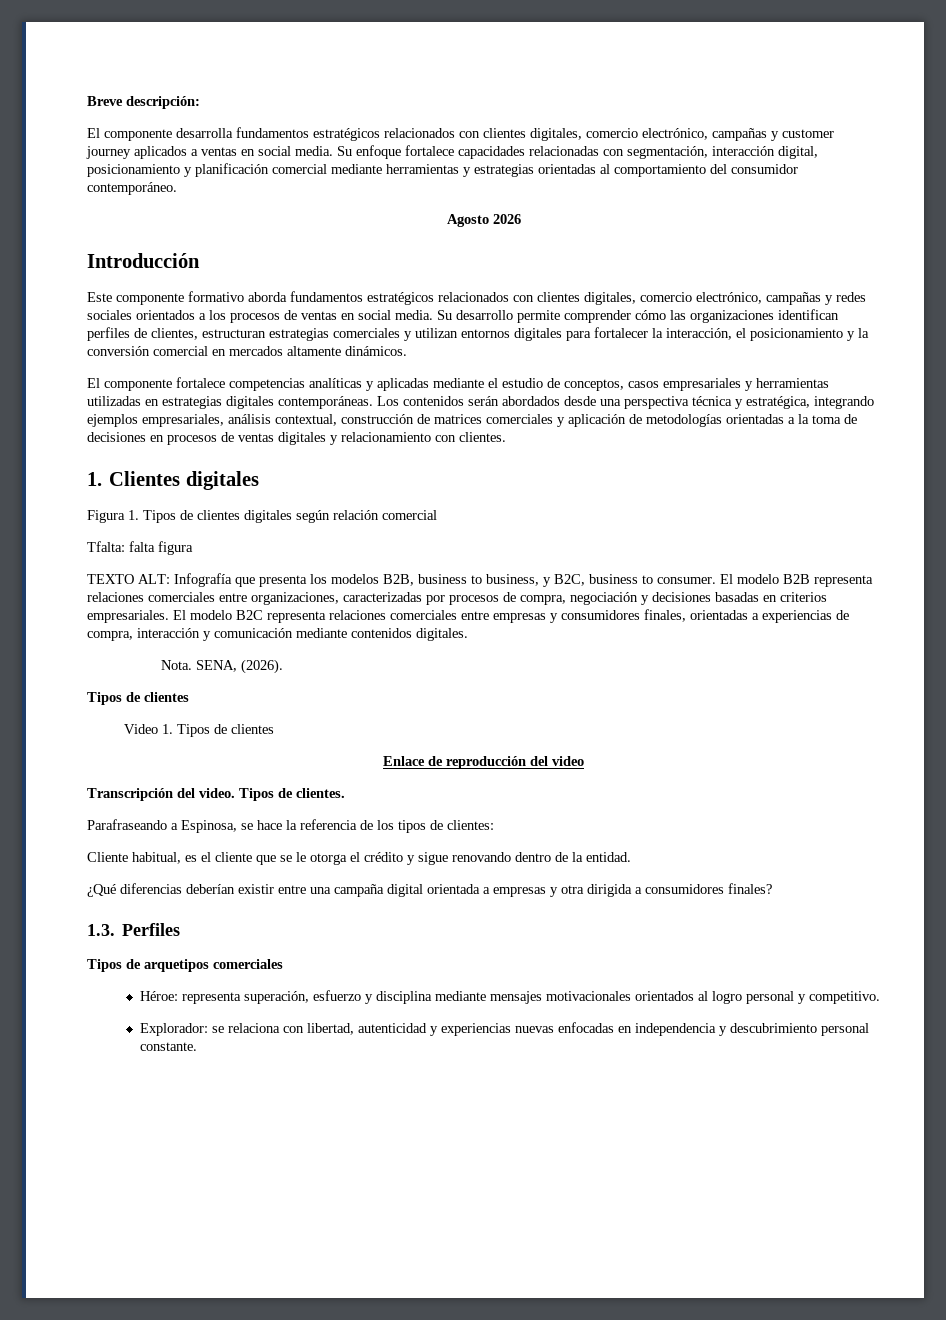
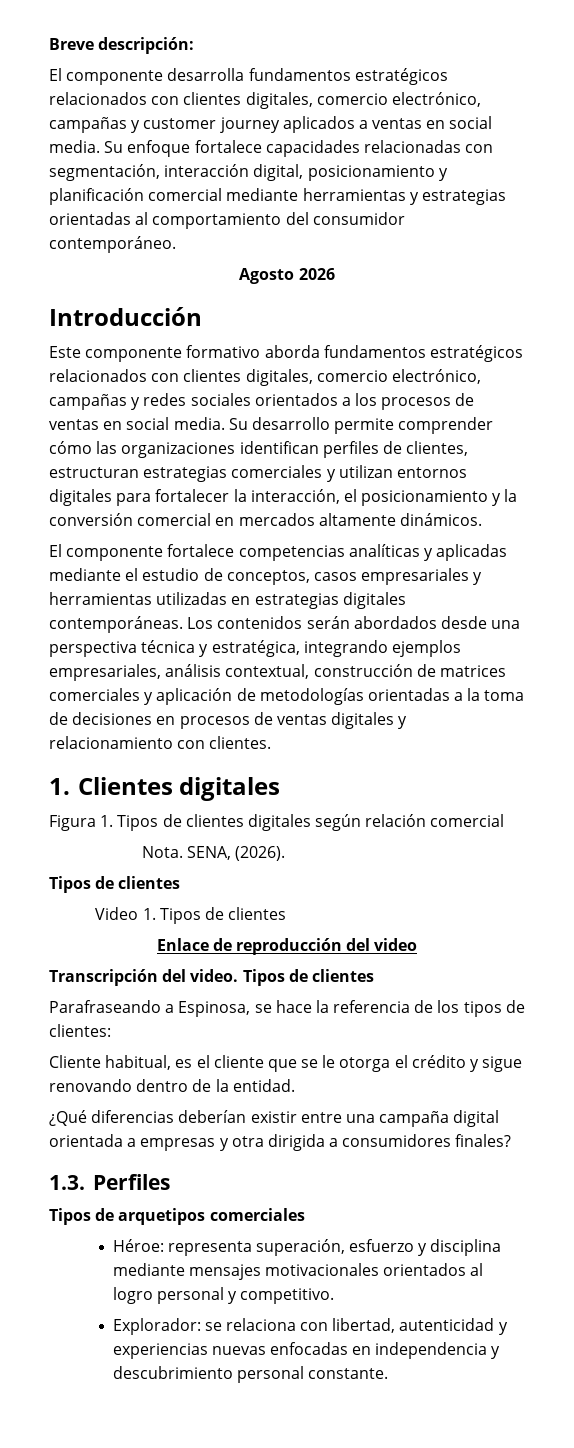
- Tfalta: falta figura
- TEXTO ALT: Infografía que presenta los modelos B2B, business to business, y B2C, business to consumer. El modelo B2B representa relaciones comerciales entre organizaciones, caracterizadas por procesos de compra, negociación y decisiones basadas en criterios empresariales. El modelo B2C representa relaciones comerciales entre empresas y consumidores finales, orientadas a experiencias de compra, interacción y comunicación mediante contenidos digitales.
- Transcripción del video. Tipos de clientes.
+ Transcripción del video. Tipos de clientes

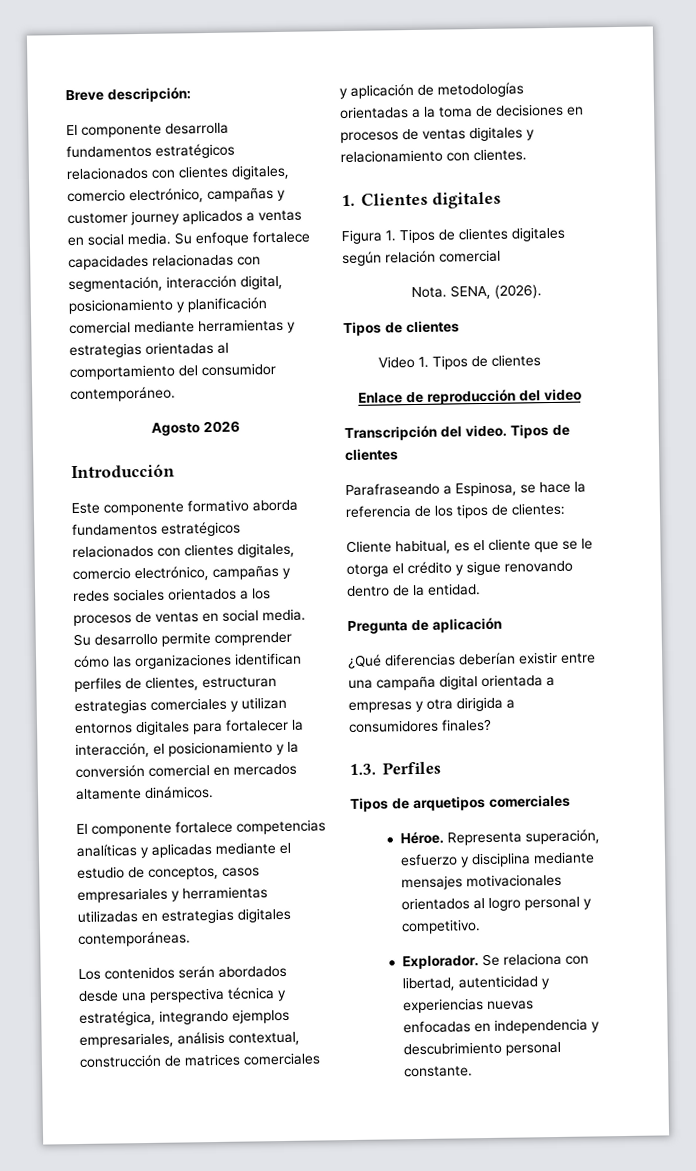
- El componente fortalece competencias analíticas y aplicadas mediante el estudio de conceptos, casos empresariales y herramientas utilizadas en estrategias digitales contemporáneas. Los contenidos serán abordados desde una perspectiva técnica y estratégica, integrando ejemplos empresariales, análisis contextual, construcción de matrices comerciales y aplicación de metodologías orientadas a la toma de decisiones en procesos de ventas digitales y relacionamiento con clientes.
+ El componente fortalece competencias analíticas y aplicadas mediante el estudio de conceptos, casos empresariales y herramientas utilizadas en estrategias digitales contemporáneas.
+ Los contenidos serán abordados desde una perspectiva técnica y estratégica, integrando ejemplos empresariales, análisis contextual, construcción de matrices comerciales y aplicación de metodologías orientadas a la toma de decisiones en procesos de ventas digitales y relacionamiento con clientes.
+ Pregunta de aplicación
- Héroe: representa superación, esfuerzo y disciplina mediante mensajes motivacionales orientados al logro personal y competitivo.
+ Héroe. Representa superación, esfuerzo y disciplina mediante mensajes motivacionales orientados al logro personal y competitivo.
- Explorador: se relaciona con libertad, autenticidad y experiencias nuevas enfocadas en independencia y descubrimiento personal constante.
+ Explorador. Se relaciona con libertad, autenticidad y experiencias nuevas enfocadas en independencia y descubrimiento personal constante.

